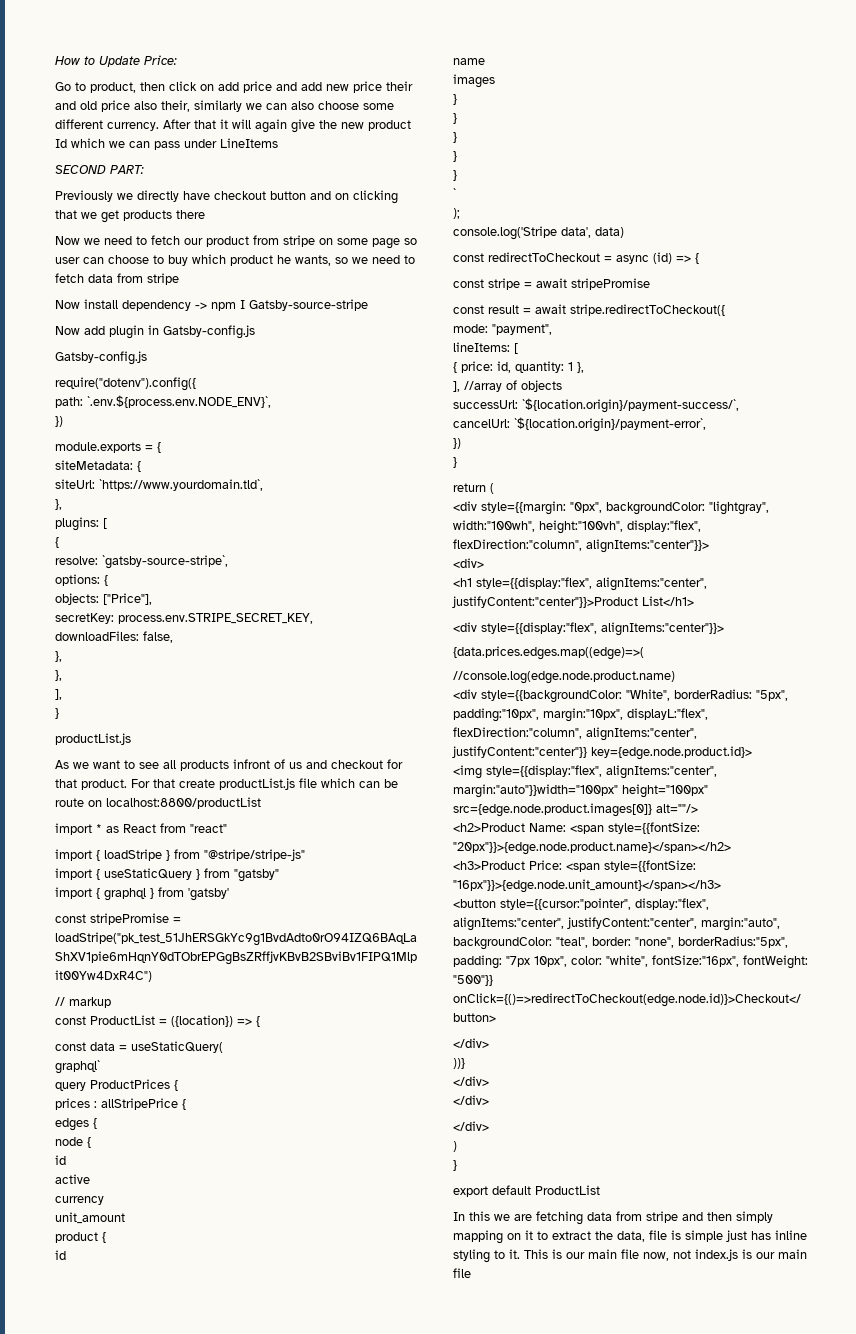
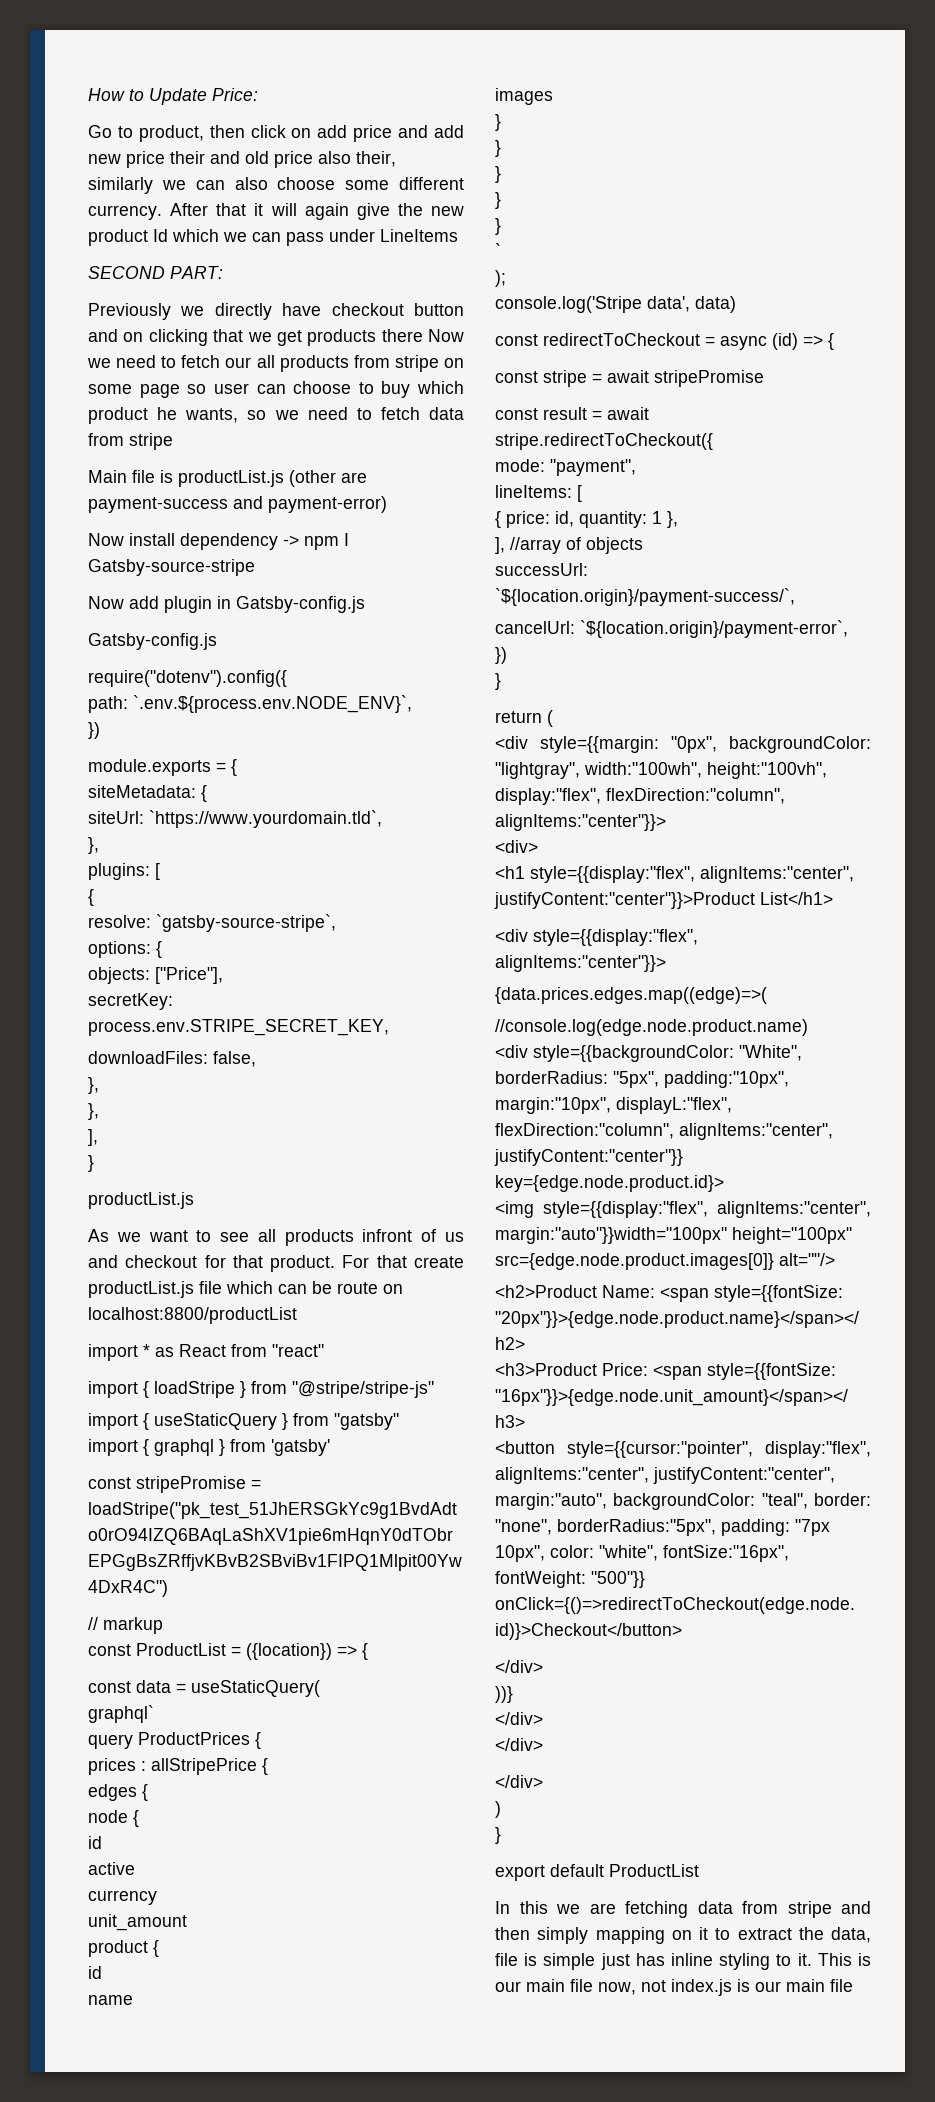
- Previously we directly have checkout button and on clicking that we get products there
- Now we need to fetch our product from stripe on some page so user can choose to buy which product he wants, so we need to fetch data from stripe
+ Previously we directly have checkout button and on clicking that we get products there Now we need to fetch our all products from stripe on some page so user can choose to buy which product he wants, so we need to fetch data from stripe
+ Main file is productList.js (other are payment-success and payment-error)

